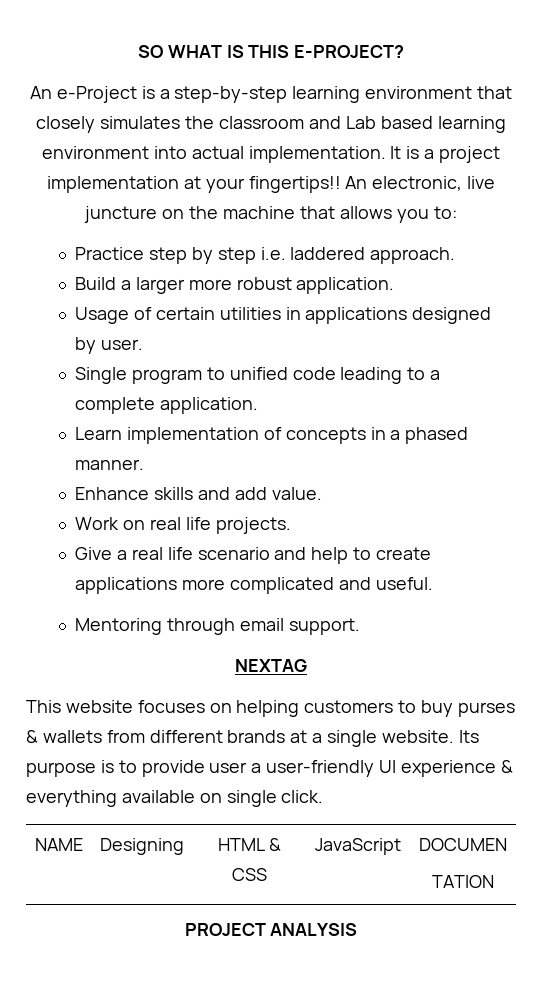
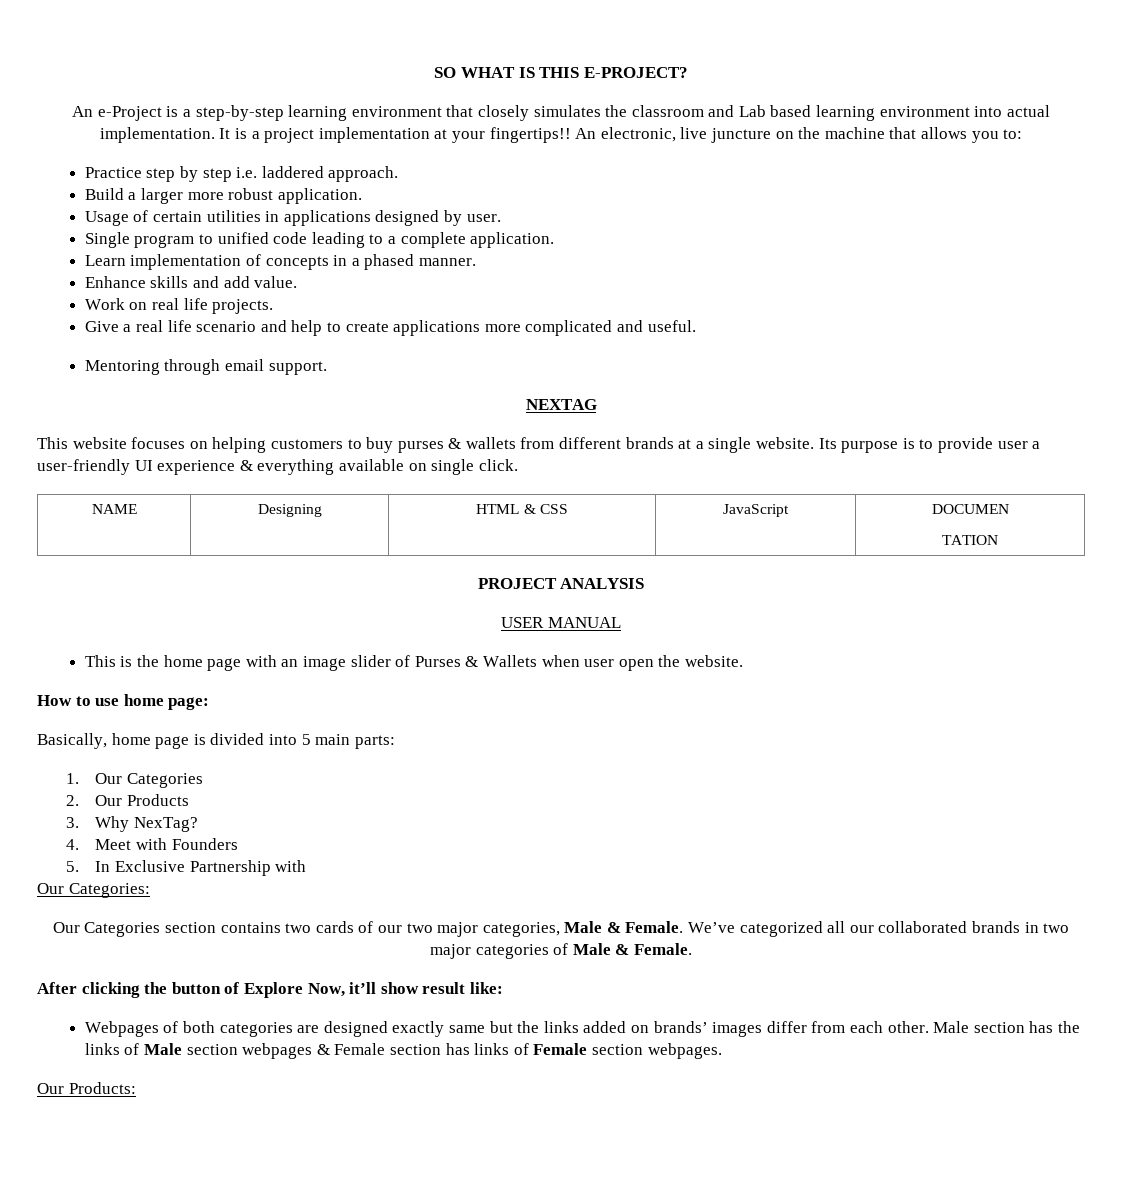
+ USER MANUAL
+ This is the home page with an image slider of Purses & Wallets when user open the website.
+ How to use home page:
+ Basically, home page is divided into 5 main parts:
+ 1. Our Categories
+ 2. Our Products
+ 3. Why NexTag?
+ 4. Meet with Founders
+ 5. In Exclusive Partnership with
+ Our Categories:
+ Our Categories section contains two cards of our two major categories, Male & Female. We’ve categorized all our collaborated brands in two major categories of Male & Female.
+ After clicking the button of Explore Now, it’ll show result like:
+ Webpages of both categories are designed exactly same but the links added on brands’ images differ from each other. Male section has the links of Male section webpages & Female section has links of Female section webpages.
+ Our Products:

